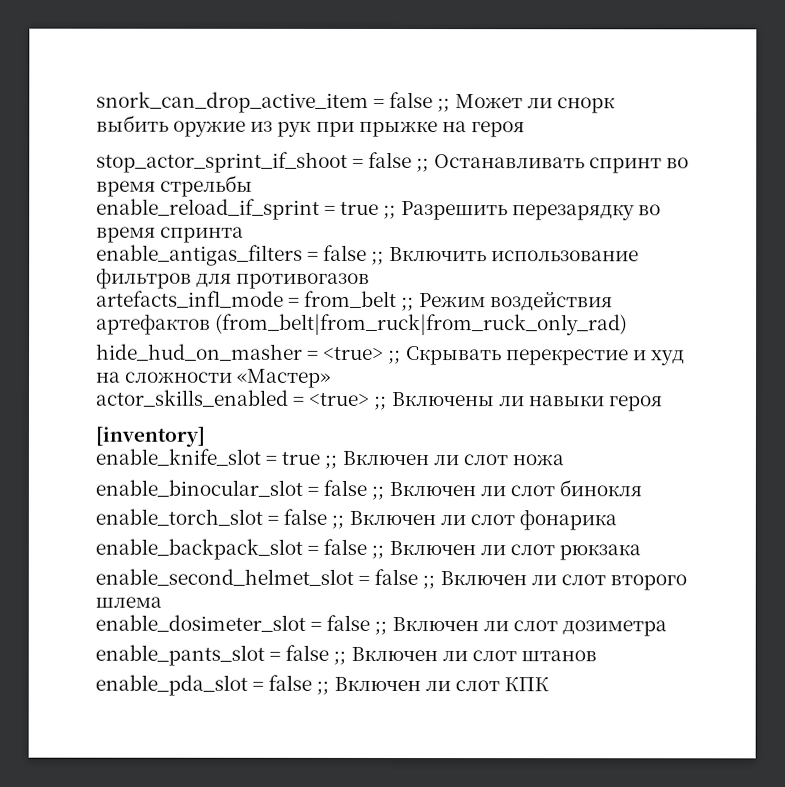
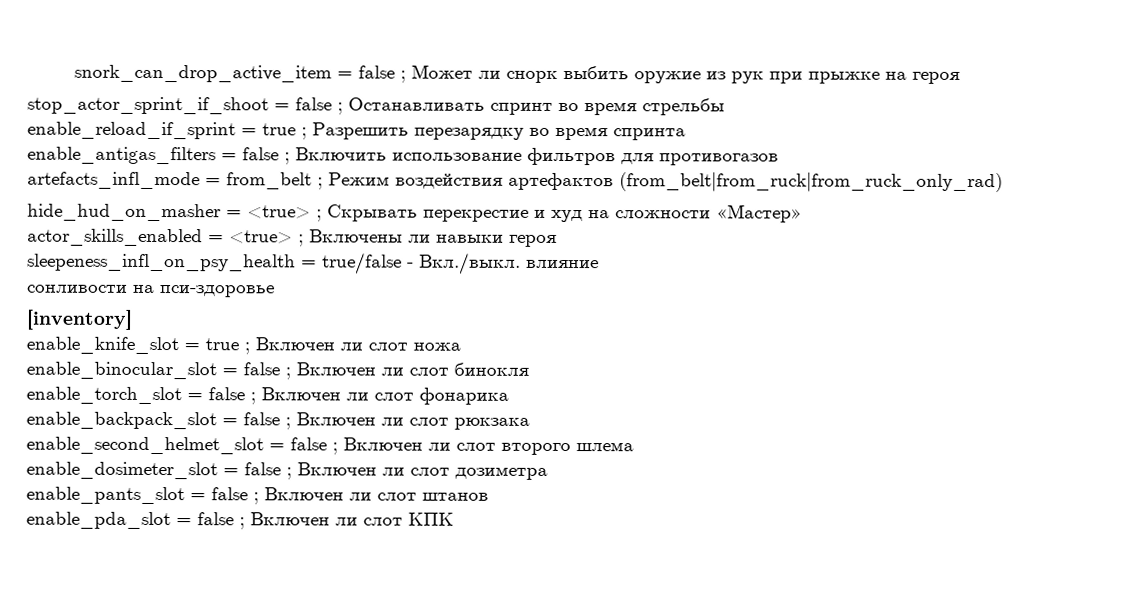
- snork_can_drop_active_item = false ;; Может ли снорк выбить оружие из рук при прыжке на героя
+ snork_can_drop_active_item = false ; Может ли снорк выбить оружие из рук при прыжке на героя
- stop_actor_sprint_if_shoot = false ;; Останавливать спринт во время стрельбы
+ stop_actor_sprint_if_shoot = false ; Останавливать спринт во время стрельбы
- enable_reload_if_sprint = true ;; Разрешить перезарядку во время спринта
+ enable_reload_if_sprint = true ; Разрешить перезарядку во время спринта
- enable_antigas_filters = false ;; Включить использование фильтров для противогазов
+ enable_antigas_filters = false ; Включить использование фильтров для противогазов
- artefacts_infl_mode = from_belt ;; Режим воздействия артефактов (from_belt|from_ruck|from_ruck_only_rad)
+ artefacts_infl_mode = from_belt ; Режим воздействия артефактов (from_belt|from_ruck|from_ruck_only_rad)
- hide_hud_on_masher = <true> ;; Скрывать перекрестие и худ на сложности «Мастер»
+ hide_hud_on_masher = <true> ; Скрывать перекрестие и худ на сложности «Мастер»
- actor_skills_enabled = <true> ;; Включены ли навыки героя
+ actor_skills_enabled = <true> ; Включены ли навыки героя
+ sleepeness_infl_on_psy_health = true/false - Вкл./выкл. влияние
+ сонливости на пси-здоровье
- enable_knife_slot = true ;; Включен ли слот ножа
+ enable_knife_slot = true ; Включен ли слот ножа
- enable_binocular_slot = false ;; Включен ли слот бинокля
+ enable_binocular_slot = false ; Включен ли слот бинокля
- enable_torch_slot = false ;; Включен ли слот фонарика
+ enable_torch_slot = false ; Включен ли слот фонарика
- enable_backpack_slot = false ;; Включен ли слот рюкзака
+ enable_backpack_slot = false ; Включен ли слот рюкзака
- enable_second_helmet_slot = false ;; Включен ли слот второго шлема
+ enable_second_helmet_slot = false ; Включен ли слот второго шлема
- enable_dosimeter_slot = false ;; Включен ли слот дозиметра
+ enable_dosimeter_slot = false ; Включен ли слот дозиметра
- enable_pants_slot = false ;; Включен ли слот штанов
+ enable_pants_slot = false ; Включен ли слот штанов
- enable_pda_slot = false ;; Включен ли слот КПК
+ enable_pda_slot = false ; Включен ли слот КПК

